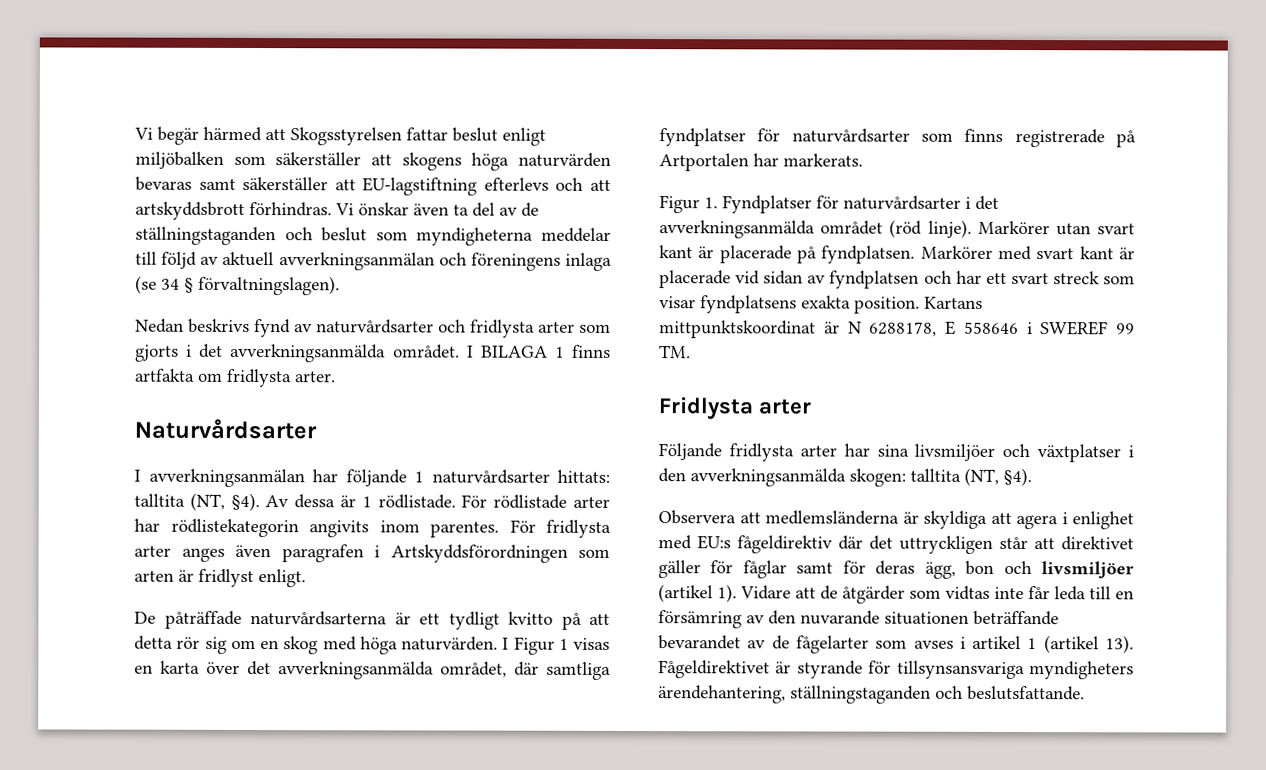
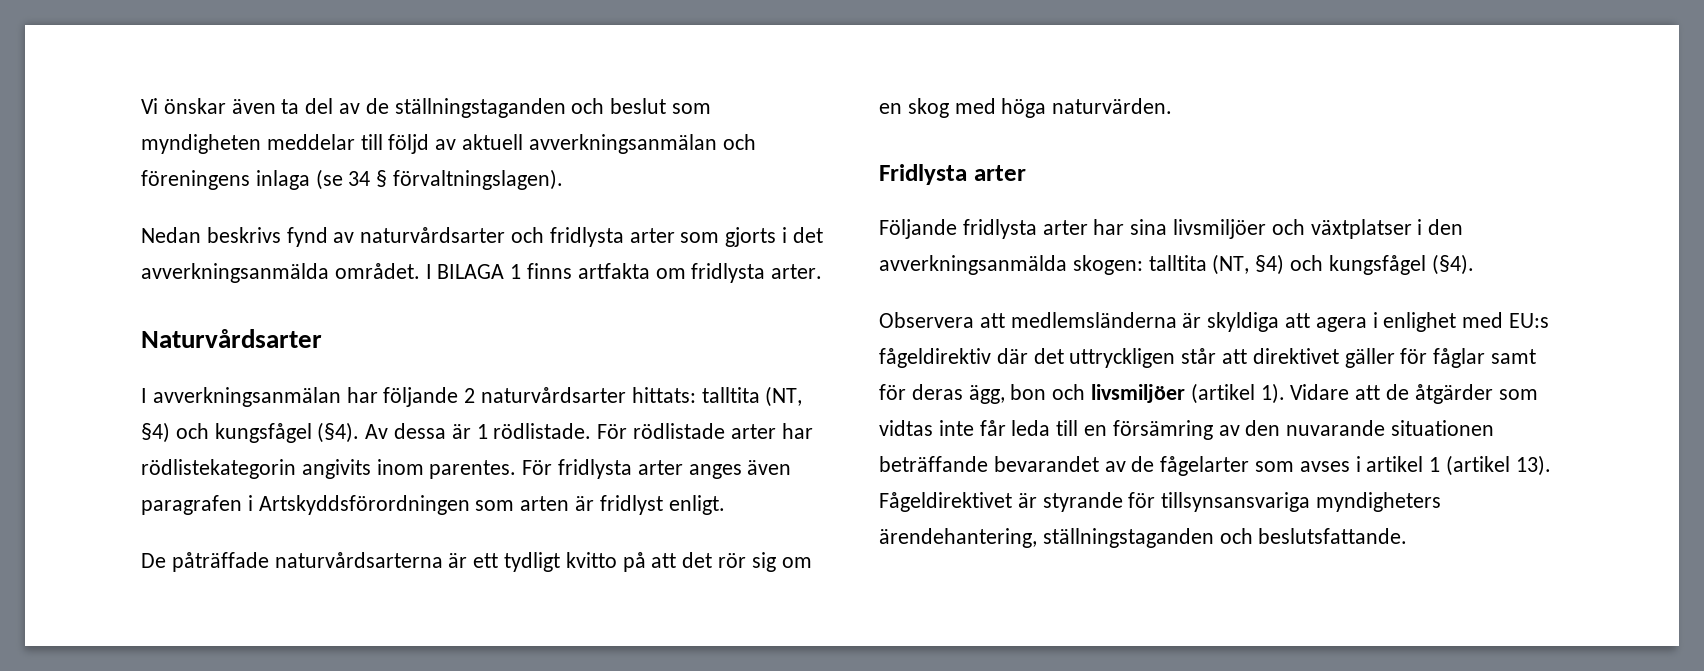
- Vi begär härmed att Skogsstyrelsen fattar beslut enligt miljöbalken som säkerställer att skogens höga naturvärden bevaras samt säkerställer att EU-lagstiftning efterlevs och att artskyddsbrott förhindras. Vi önskar även ta del av de ställningstaganden och beslut som myndigheterna meddelar till följd av aktuell avverkningsanmälan och föreningens inlaga (se 34 § förvaltningslagen).
+ Vi önskar även ta del av de ställningstaganden och beslut som myndigheten meddelar till följd av aktuell avverkningsanmälan och föreningens inlaga (se 34 § förvaltningslagen).
- I avverkningsanmälan har följande 1 naturvårdsarter hittats: talltita (NT, §4).
+ I avverkningsanmälan har följande 2 naturvårdsarter hittats: talltita (NT, §4) och kungsfågel (§4).
- De påträffade naturvårdsarterna är ett tydligt kvitto på att detta rör sig om en skog med höga naturvärden. I Figur 1 visas en karta över det avverkningsanmälda området, där samtliga fyndplatser för naturvårdsarter som finns registrerade på Artportalen har markerats.
- Figur 1. Fyndplatser för naturvårdsarter i det avverkningsanmälda området (röd linje). Markörer utan svart kant är placerade på fyndplatsen. Markörer med svart kant är placerade vid sidan av fyndplatsen och har ett svart streck som visar fyndplatsens exakta position. Kartans mittpunktskoordinat är N 6288178, E 558646 i SWEREF 99 TM.
+ De påträffade naturvårdsarterna är ett tydligt kvitto på att det rör sig om en skog med höga naturvärden.
- Följande fridlysta arter har sina livsmiljöer och växtplatser i den avverkningsanmälda skogen: talltita (NT, §4).
+ Följande fridlysta arter har sina livsmiljöer och växtplatser i den avverkningsanmälda skogen: talltita (NT, §4) och kungsfågel (§4).

